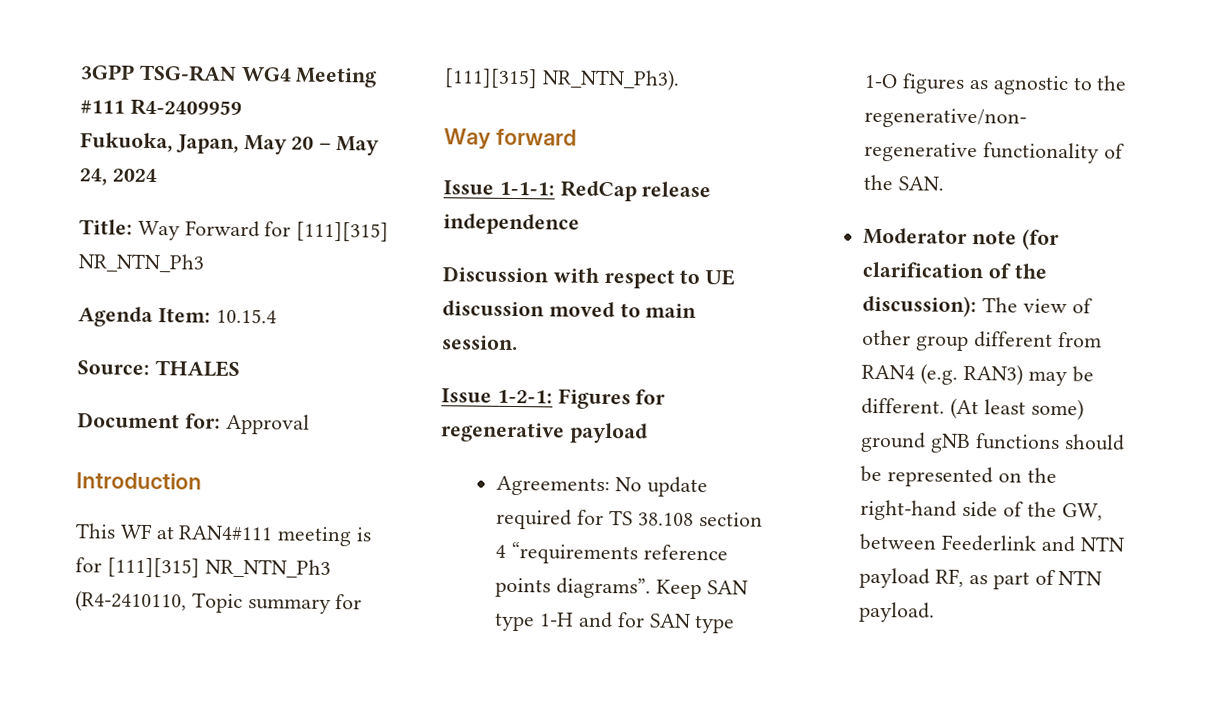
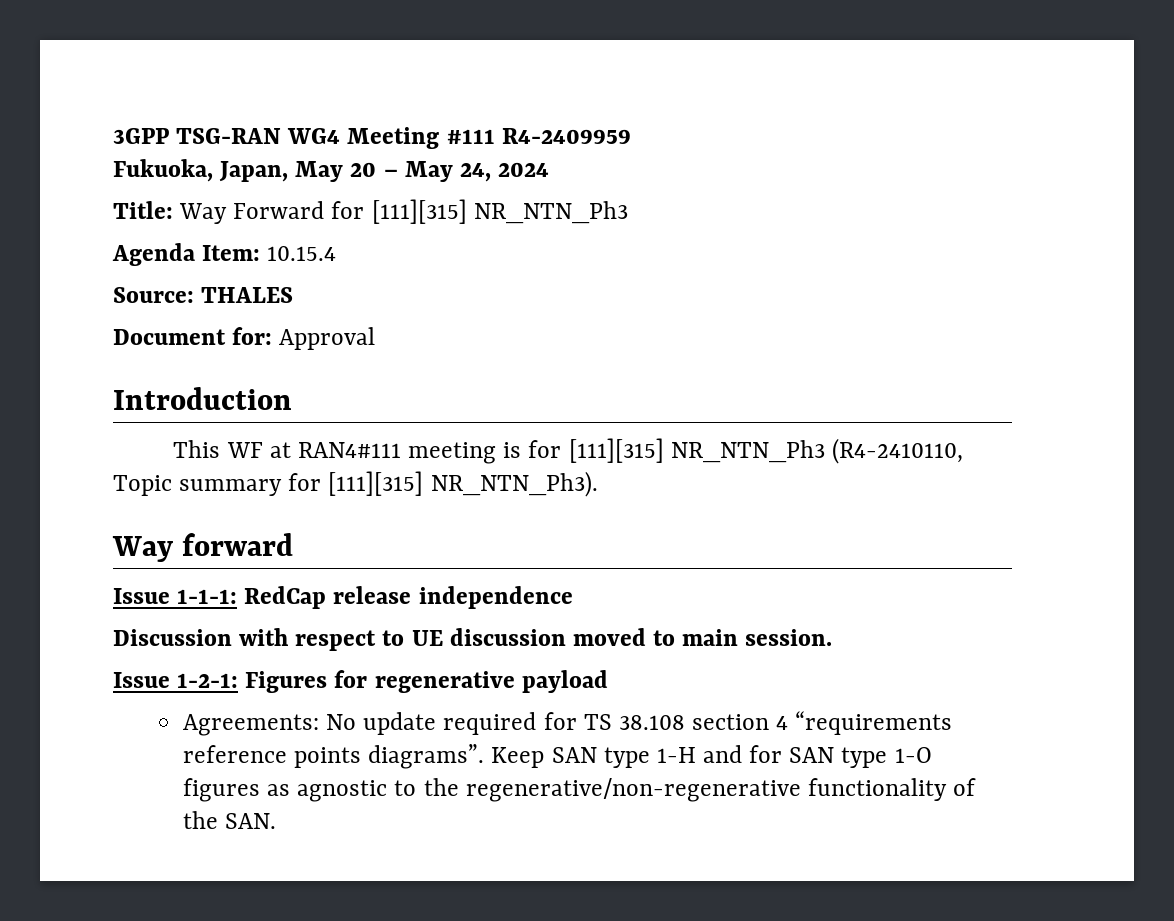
- Moderator note (for clarification of the discussion): The view of other group different from RAN4 (e.g. RAN3) may be different. (At least some) ground gNB functions should be represented on the right-hand side of the GW, between Feederlink and NTN payload RF, as part of NTN payload.

